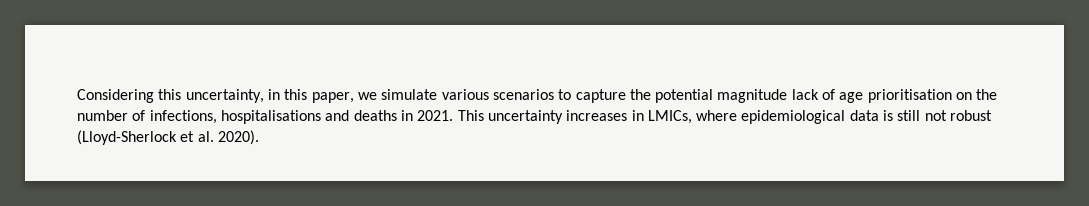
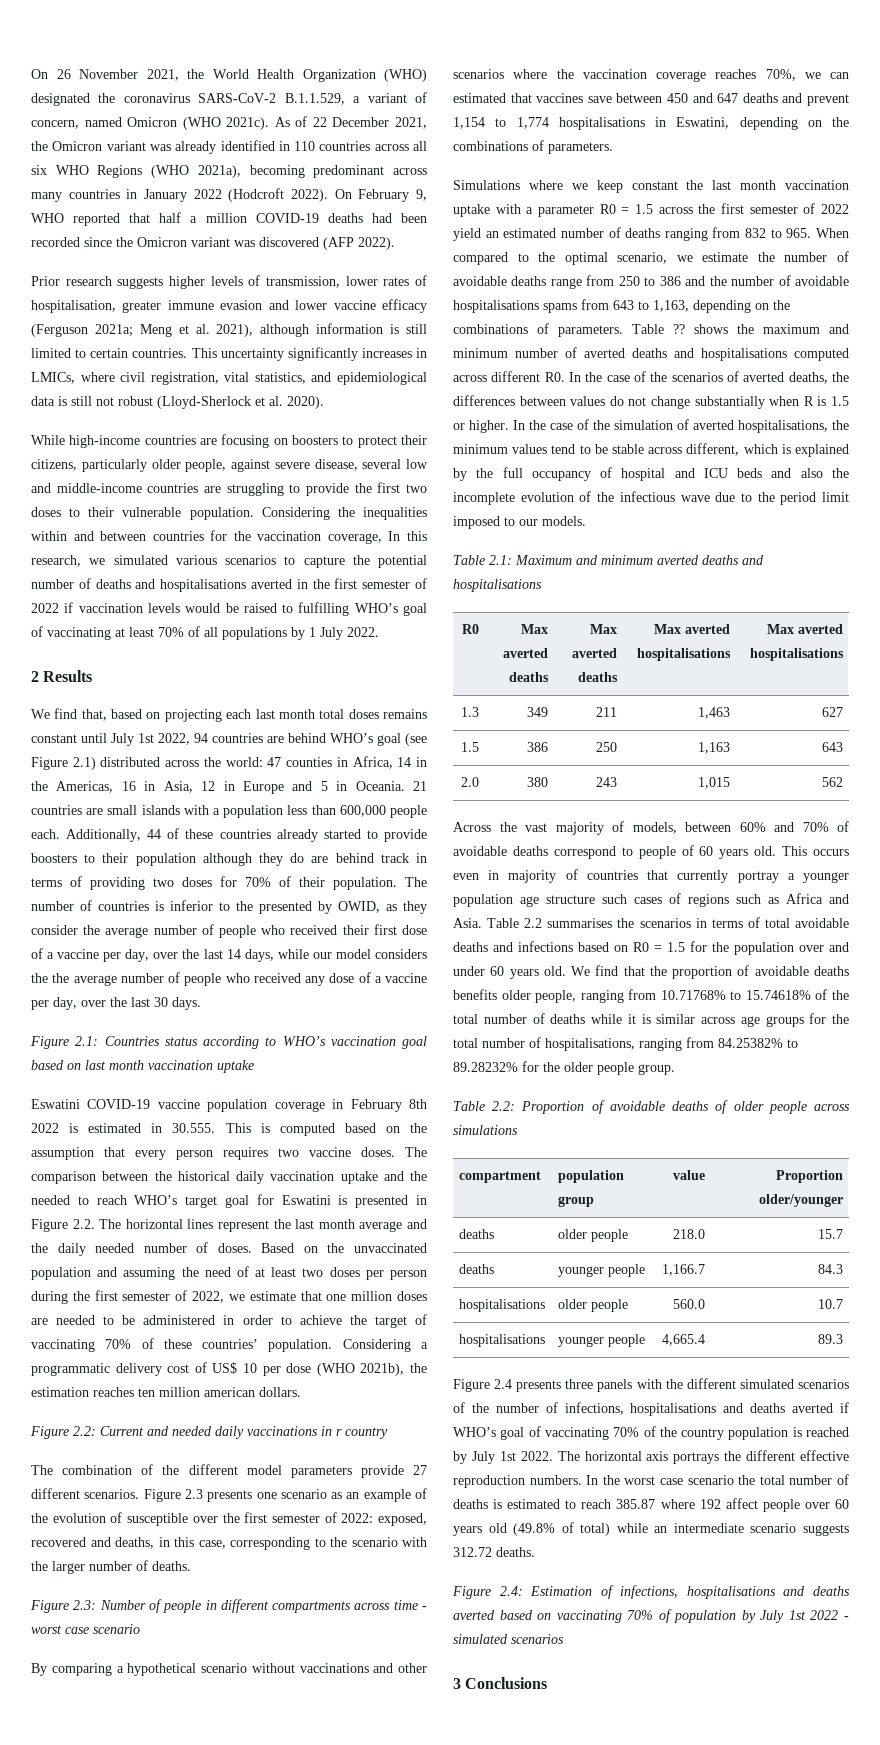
- Considering this uncertainty, in this paper, we simulate various scenarios to capture the potential magnitude lack of age prioritisation on the number of infections, hospitalisations and deaths in 2021.
+ On 26 November 2021, the World Health Organization (WHO) designated the coronavirus SARS-CoV-2 B.1.1.529, a variant of concern, named Omicron (WHO 2021c). As of 22 December 2021, the Omicron variant was already identified in 110 countries across all six WHO Regions (WHO 2021a), becoming predominant across many countries in January 2022 (Hodcroft 2022). On February 9, WHO reported that half a million COVID-19 deaths had been recorded since the Omicron variant was discovered (AFP 2022).
+ Prior research suggests higher levels of transmission, lower rates of hospitalisation, greater immune evasion and lower vaccine efficacy (Ferguson 2021a; Meng et al. 2021), although information is still limited to certain countries.
- This uncertainty increases in LMICs, where epidemiological data is still not robust (Lloyd-Sherlock et al. 2020).
+ This uncertainty significantly increases in LMICs, where civil registration, vital statistics, and epidemiological data is still not robust (Lloyd-Sherlock et al. 2020).
+ While high-income countries are focusing on boosters to protect their citizens, particularly older people, against severe disease, several low and middle-income countries are struggling to provide the first two doses to their vulnerable population. Considering the inequalities within and between countries for the vaccination coverage, In this research, we simulated various scenarios to capture the potential number of deaths and hospitalisations averted in the first semester of 2022 if vaccination levels would be raised to fulfilling WHO’s goal of vaccinating at least 70% of all populations by 1 July 2022.
+ 2 Results
+ We find that, based on projecting each last month total doses remains constant until July 1st 2022, 94 countries are behind WHO’s goal (see Figure 2.1) distributed across the world: 47 counties in Africa, 14 in the Americas, 16 in Asia, 12 in Europe and 5 in Oceania. 21 countries are small islands with a population less than 600,000 people each. Additionally, 44 of these countries already started to provide boosters to their population although they do are behind track in terms of providing two doses for 70% of their population. The number of countries is inferior to the presented by OWID, as they consider the average number of people who received their first dose of a vaccine per day, over the last 14 days, while our model considers the the average number of people who received any dose of a vaccine per day, over the last 30 days.
+ Figure 2.1: Countries status according to WHO’s vaccination goal based on last month vaccination uptake
+ Eswatini COVID-19 vaccine population coverage in February 8th 2022 is estimated in 30.555. This is computed based on the assumption that every person requires two vaccine doses. The comparison between the historical daily vaccination uptake and the needed to reach WHO’s target goal for Eswatini is presented in Figure 2.2. The horizontal lines represent the last month average and the daily needed number of doses. Based on the unvaccinated population and assuming the need of at least two doses per person during the first semester of 2022, we estimate that one million doses are needed to be administered in order to achieve the target of vaccinating 70% of these countries’ population. Considering a programmatic delivery cost of US$ 10 per dose (WHO 2021b), the estimation reaches ten million american dollars.
+ Figure 2.2: Current and needed daily vaccinations in r country
+ The combination of the different model parameters provide 27 different scenarios. Figure 2.3 presents one scenario as an example of the evolution of susceptible over the first semester of 2022: exposed, recovered and deaths, in this case, corresponding to the scenario with the larger number of deaths.
+ Figure 2.3: Number of people in different compartments across time - worst case scenario
+ By comparing a hypothetical scenario without vaccinations and other scenarios where the vaccination coverage reaches 70%, we can estimated that vaccines save between 450 and 647 deaths and prevent 1,154 to 1,774 hospitalisations in Eswatini, depending on the combinations of parameters.
+ Simulations where we keep constant the last month vaccination uptake with a parameter R0 = 1.5 across the first semester of 2022 yield an estimated number of deaths ranging from 832 to 965. When compared to the optimal scenario, we estimate the number of avoidable deaths range from 250 to 386 and the number of avoidable hospitalisations spams from 643 to 1,163, depending on the combinations of parameters. Table ?? shows the maximum and minimum number of averted deaths and hospitalisations computed across different R0. In the case of the scenarios of averted deaths, the differences between values do not change substantially when R is 1.5 or higher. In the case of the simulation of averted hospitalisations, the minimum values tend to be stable across different, which is explained by the full occupancy of hospital and ICU beds and also the incomplete evolution of the infectious wave due to the period limit imposed to our models.
+ Table 2.1: Maximum and minimum averted deaths and hospitalisations
+ R0 | Max averted deaths | Max averted deaths | Max averted hospitalisations | Max averted hospitalisations
+ 1.3 | 349 | 211 | 1,463 | 627
+ 1.5 | 386 | 250 | 1,163 | 643
+ 2.0 | 380 | 243 | 1,015 | 562
+ Across the vast majority of models, between 60% and 70% of avoidable deaths correspond to people of 60 years old. This occurs even in majority of countries that currently portray a younger population age structure such cases of regions such as Africa and Asia. Table 2.2 summarises the scenarios in terms of total avoidable deaths and infections based on R0 = 1.5 for the population over and under 60 years old. We find that the proportion of avoidable deaths benefits older people, ranging from 10.71768% to 15.74618% of the total number of deaths while it is similar across age groups for the total number of hospitalisations, ranging from 84.25382% to 89.28232% for the older people group.
+ Table 2.2: Proportion of avoidable deaths of older people across simulations
+ compartment | population group | value | Proportion older/younger
+ deaths | older people | 218.0 | 15.7
+ deaths | younger people | 1,166.7 | 84.3
+ hospitalisations | older people | 560.0 | 10.7
+ hospitalisations | younger people | 4,665.4 | 89.3
+ Figure 2.4 presents three panels with the different simulated scenarios of the number of infections, hospitalisations and deaths averted if WHO’s goal of vaccinating 70% of the country population is reached by July 1st 2022. The horizontal axis portrays the different effective reproduction numbers. In the worst case scenario the total number of deaths is estimated to reach 385.87 where 192 affect people over 60 years old (49.8% of total) while an intermediate scenario suggests 312.72 deaths.
+ Figure 2.4: Estimation of infections, hospitalisations and deaths averted based on vaccinating 70% of population by July 1st 2022 - simulated scenarios
+ 3 Conclusions

